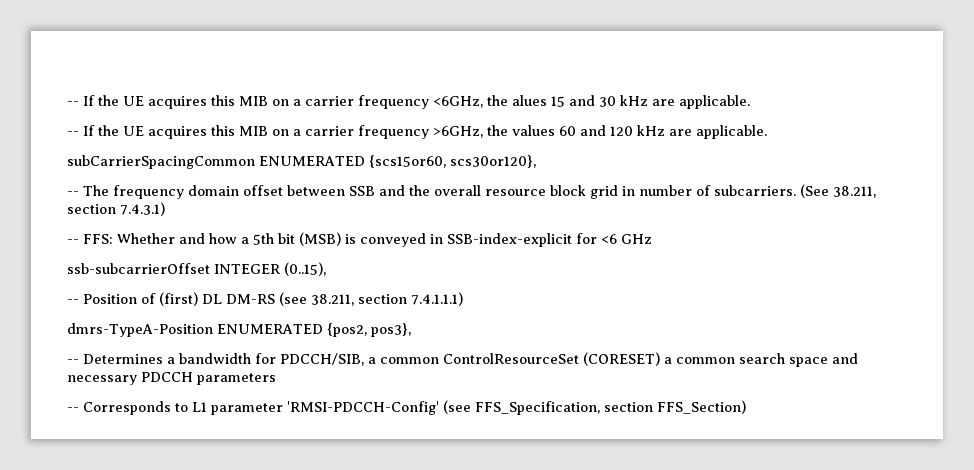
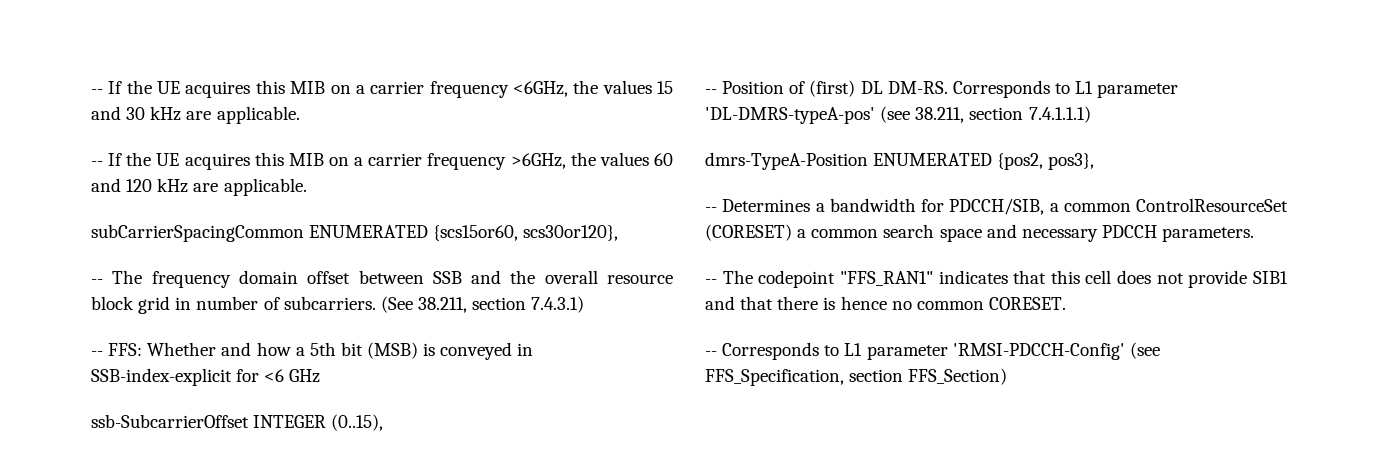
- -- If the UE acquires this MIB on a carrier frequency <6GHz, the alues 15 and 30 kHz are applicable.
+ -- If the UE acquires this MIB on a carrier frequency <6GHz, the values 15 and 30 kHz are applicable.
- ssb-subcarrierOffset INTEGER (0..15),
+ ssb-SubcarrierOffset INTEGER (0..15),
- -- Position of (first) DL DM-RS (see 38.211, section 7.4.1.1.1)
+ -- Position of (first) DL DM-RS. Corresponds to L1 parameter 'DL-DMRS-typeA-pos' (see 38.211, section 7.4.1.1.1)
- -- Determines a bandwidth for PDCCH/SIB, a common ControlResourceSet (CORESET) a common search space and necessary PDCCH parameters
+ -- Determines a bandwidth for PDCCH/SIB, a common ControlResourceSet (CORESET) a common search space and necessary PDCCH parameters.
+ -- The codepoint "FFS_RAN1" indicates that this cell does not provide SIB1 and that there is hence no common CORESET.

